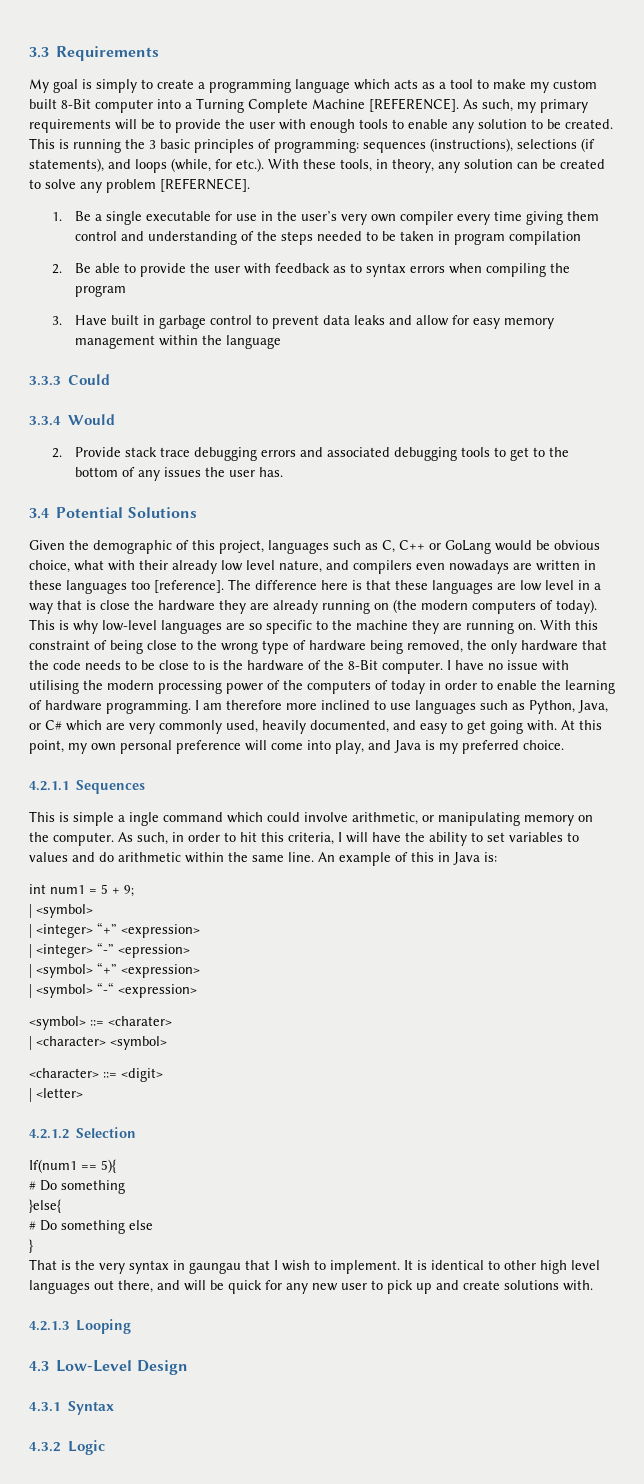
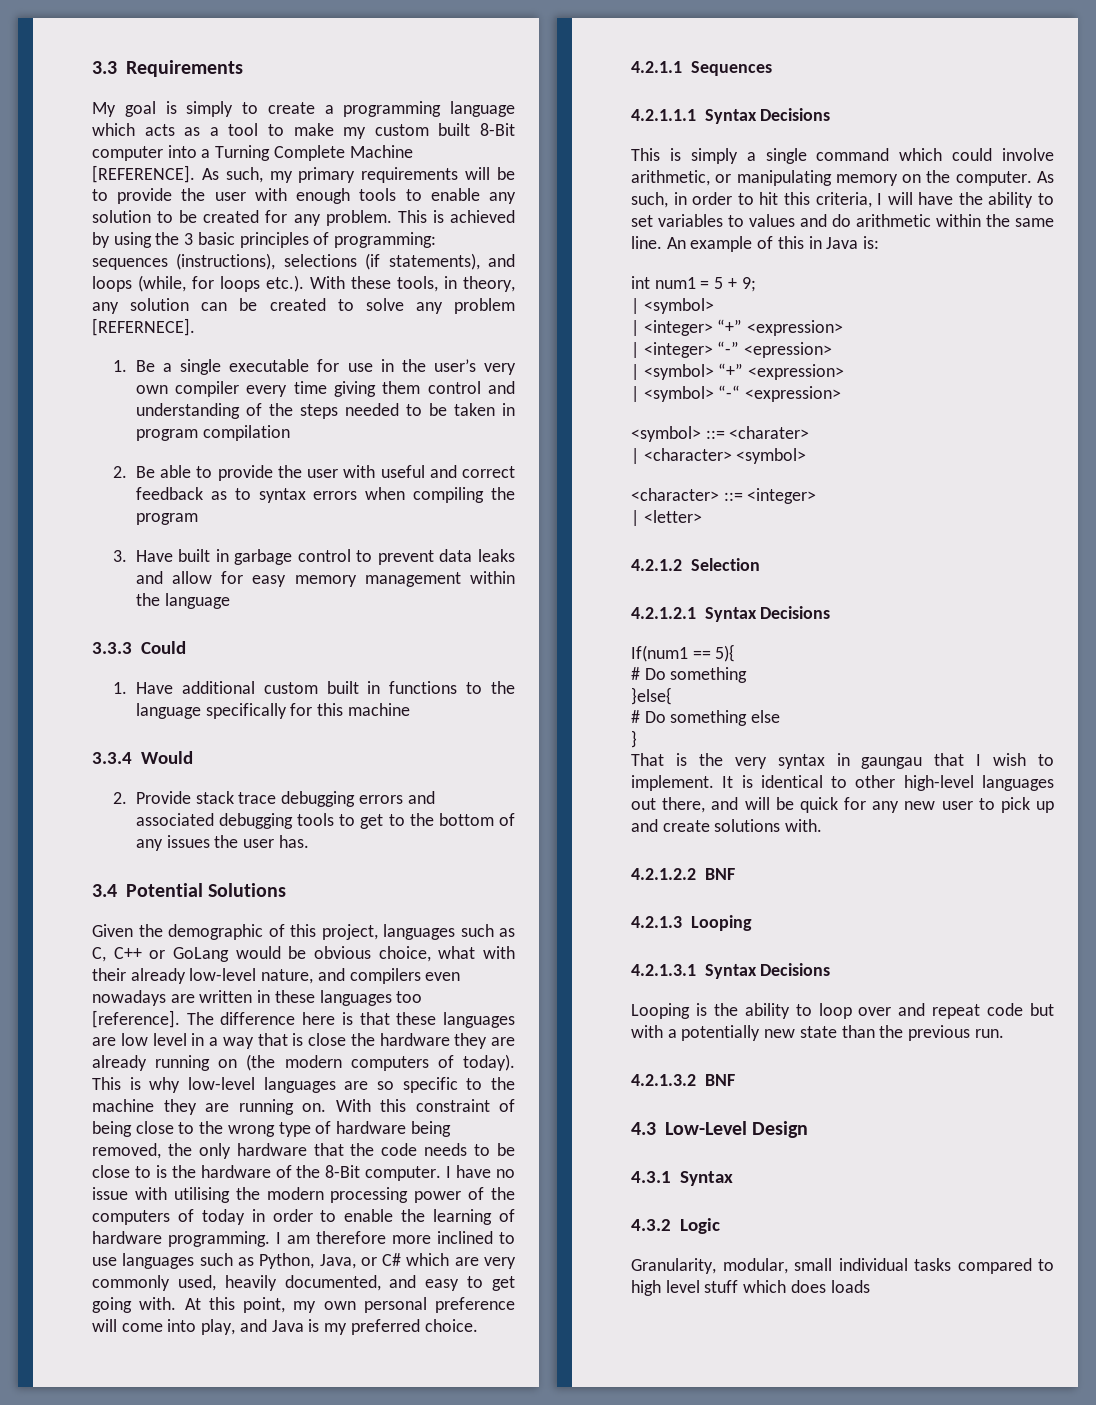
- As such, my primary requirements will be to provide the user with enough tools to enable any solution to be created. This is running the 3 basic principles of programming: sequences (instructions), selections (if statements), and loops (while, for etc.). With these tools, in theory, any solution can be created to solve any problem [REFERNECE].
+ As such, my primary requirements will be to provide the user with enough tools to enable any solution to be created for any problem. This is achieved by using the 3 basic principles of programming: sequences (instructions), selections (if statements), and loops (while, for loops etc.). With these tools, in theory, any solution can be created to solve any problem [REFERNECE].
- 2. Be able to provide the user with feedback as to syntax errors when compiling the program
+ 2. Be able to provide the user with useful and correct feedback as to syntax errors when compiling the program
+ 1. Have additional custom built in functions to the language specifically for this machine
- Given the demographic of this project, languages such as C, C++ or GoLang would be obvious choice, what with their already low level nature, and compilers even nowadays are written in these languages too [reference].
+ Given the demographic of this project, languages such as C, C++ or GoLang would be obvious choice, what with their already low-level nature, and compilers even nowadays are written in these languages too [reference].
- This is simple a ingle command which could involve arithmetic, or manipulating memory on the computer.
+ 4.2.1.1.1 Syntax Decisions
+ This is simply a single command which could involve arithmetic, or manipulating memory on the computer.
- <character> ::= <digit>
+ <character> ::= <integer>
+ 4.2.1.2.1 Syntax Decisions
- It is identical to other high level languages out there, and will be quick for any new user to pick up and create solutions with.
+ It is identical to other high-level languages out there, and will be quick for any new user to pick up and create solutions with.
+ 4.2.1.2.2 BNF
  4.2.1.3 Looping
+ 4.2.1.3.1 Syntax Decisions
+ Looping is the ability to loop over and repeat code but with a potentially new state than the previous run.
+ 4.2.1.3.2 BNF
+ Granularity, modular, small individual tasks compared to high level stuff which does loads

